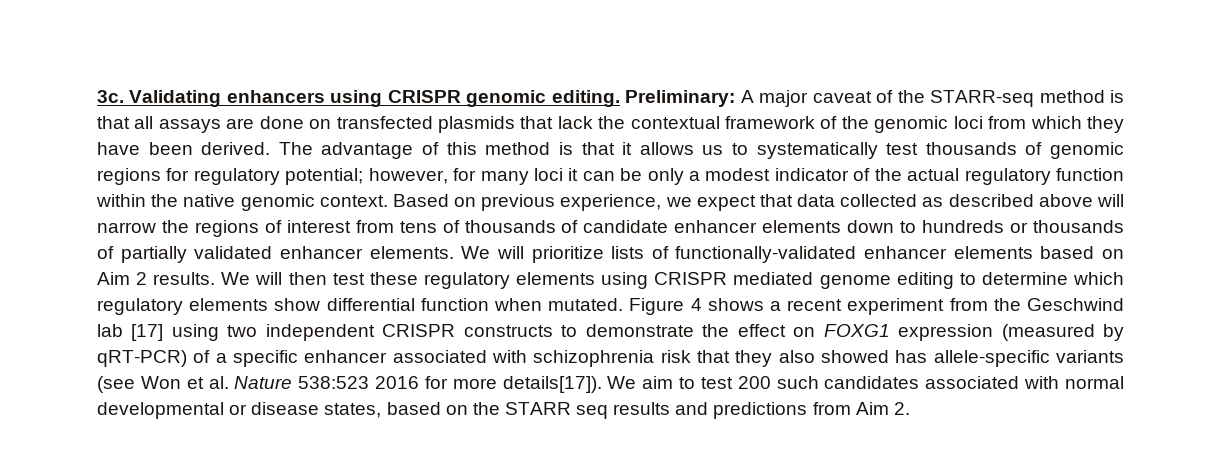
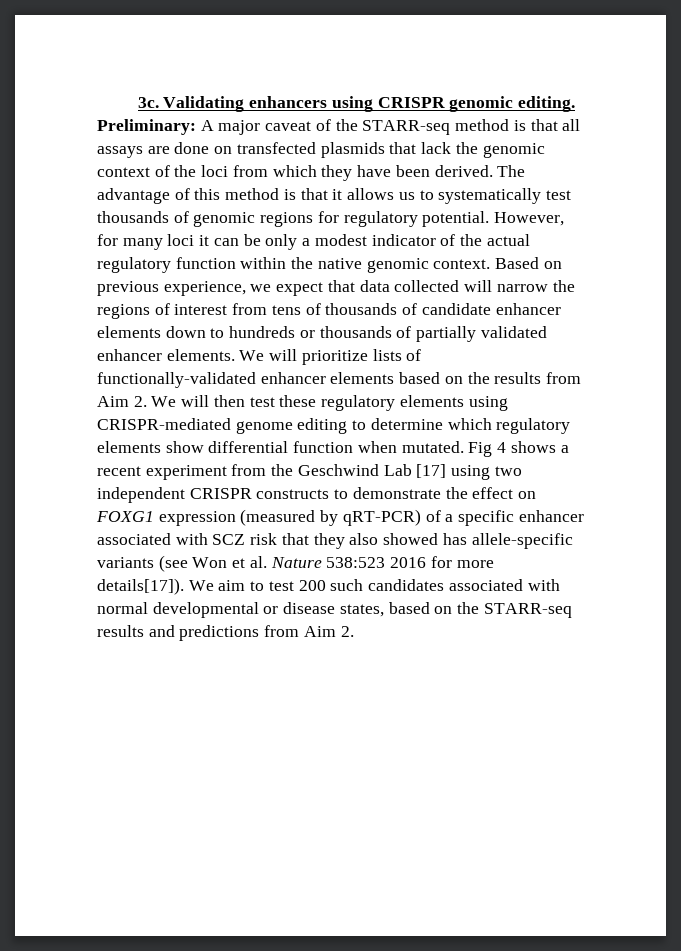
- Preliminary: A major caveat of the STARR-seq method is that all assays are done on transfected plasmids that lack the contextual framework of the genomic loci from which they have been derived.
+ Preliminary: A major caveat of the STARR-seq method is that all assays are done on transfected plasmids that lack the genomic context of the loci from which they have been derived.
- The advantage of this method is that it allows us to systematically test thousands of genomic regions for regulatory potential; however, for many loci it can be only a modest indicator of the actual regulatory function within the native genomic context.
+ The advantage of this method is that it allows us to systematically test thousands of genomic regions for regulatory potential. However, for many loci it can be only a modest indicator of the actual regulatory function within the native genomic context.
- Based on previous experience, we expect that data collected as described above will narrow the regions of interest from tens of thousands of candidate enhancer elements down to hundreds or thousands of partially validated enhancer elements.
+ Based on previous experience, we expect that data collected will narrow the regions of interest from tens of thousands of candidate enhancer elements down to hundreds or thousands of partially validated enhancer elements.
- We will prioritize lists of functionally-validated enhancer elements based on Aim 2 results. We will then test these regulatory elements using CRISPR mediated genome editing to determine which regulatory elements show differential function when mutated.
+ We will prioritize lists of functionally-validated enhancer elements based on the results from Aim 2. We will then test these regulatory elements using CRISPR-mediated genome editing to determine which regulatory elements show differential function when mutated.
- Figure 4 shows a recent experiment from the Geschwind lab [17] using two independent CRISPR constructs to demonstrate the effect on FOXG1 expression (measured by qRT-PCR) of a specific enhancer associated with schizophrenia risk that they also showed has allele-specific variants (see Won et al. Nature 538:523 2016 for more details[17]).
+ Fig 4 shows a recent experiment from the Geschwind Lab [17] using two independent CRISPR constructs to demonstrate the effect on FOXG1 expression (measured by qRT-PCR) of a specific enhancer associated with SCZ risk that they also showed has allele-specific variants (see Won et al. Nature 538:523 2016 for more details[17]).
- We aim to test 200 such candidates associated with normal developmental or disease states, based on the STARR seq results and predictions from Aim 2.
+ We aim to test 200 such candidates associated with normal developmental or disease states, based on the STARR-seq results and predictions from Aim 2.

